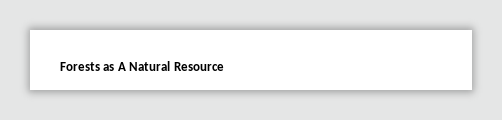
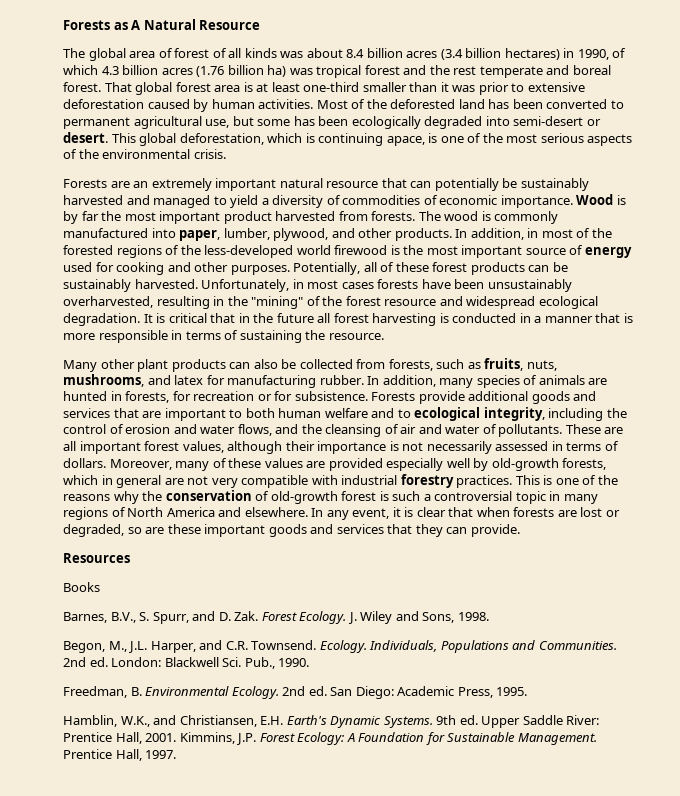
+ The global area of forest of all kinds was about 8.4 billion acres (3.4 billion hectares) in 1990, of which 4.3 billion acres (1.76 billion ha) was tropical forest and the rest temperate and boreal forest. That global forest area is at least one-third smaller than it was prior to extensive deforestation caused by human activities. Most of the deforested land has been converted to permanent agricultural use, but some has been ecologically degraded into semi-desert or desert. This global deforestation, which is continuing apace, is one of the most serious aspects of the environmental crisis.
+ Forests are an extremely important natural resource that can potentially be sustainably harvested and managed to yield a diversity of commodities of economic importance. Wood is by far the most important product harvested from forests. The wood is commonly manufactured into paper, lumber, plywood, and other products. In addition, in most of the forested regions of the less-developed world firewood is the most important source of energy used for cooking and other purposes. Potentially, all of these forest products can be sustainably harvested. Unfortunately, in most cases forests have been unsustainably overharvested, resulting in the "mining" of the forest resource and widespread ecological degradation. It is critical that in the future all forest harvesting is conducted in a manner that is more responsible in terms of sustaining the resource.
+ Many other plant products can also be collected from forests, such as fruits, nuts, mushrooms, and latex for manufacturing rubber. In addition, many species of animals are hunted in forests, for recreation or for subsistence. Forests provide additional goods and services that are important to both human welfare and to ecological integrity, including the control of erosion and water flows, and the cleansing of air and water of pollutants. These are all important forest values, although their importance is not necessarily assessed in terms of dollars. Moreover, many of these values are provided especially well by old-growth forests, which in general are not very compatible with industrial forestry practices. This is one of the reasons why the conservation of old-growth forest is such a controversial topic in many regions of North America and elsewhere. In any event, it is clear that when forests are lost or degraded, so are these important goods and services that they can provide.
+ Resources
+ Books
+ Barnes, B.V., S. Spurr, and D. Zak. Forest Ecology. J. Wiley and Sons, 1998.
+ Begon, M., J.L. Harper, and C.R. Townsend. Ecology. Individuals, Populations and Communities. 2nd ed. London: Blackwell Sci. Pub., 1990.
+ Freedman, B. Environmental Ecology. 2nd ed. San Diego: Academic Press, 1995.
+ Hamblin, W.K., and Christiansen, E.H. Earth's Dynamic Systems. 9th ed. Upper Saddle River: Prentice Hall, 2001. Kimmins, J.P. Forest Ecology: A Foundation for Sustainable Management. Prentice Hall, 1997.

